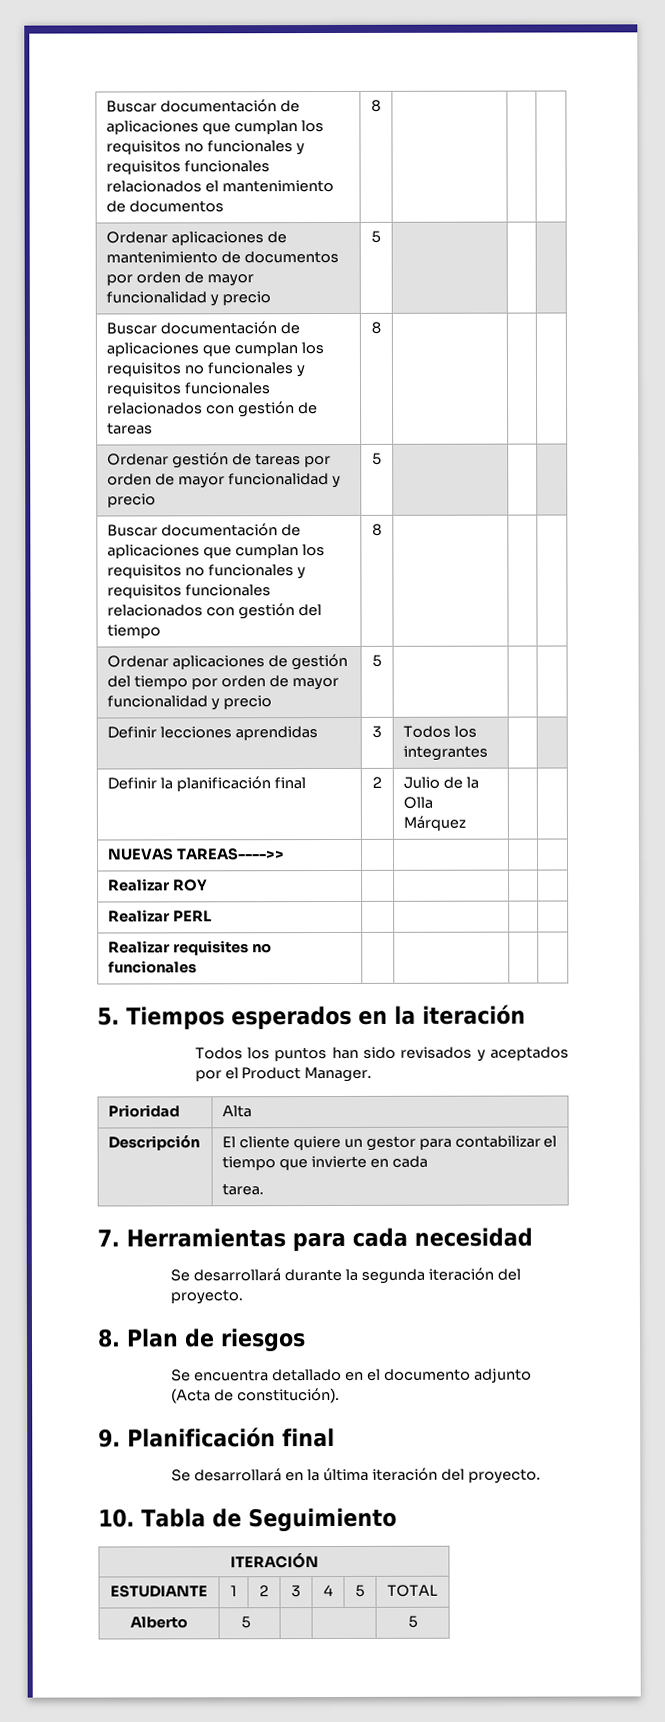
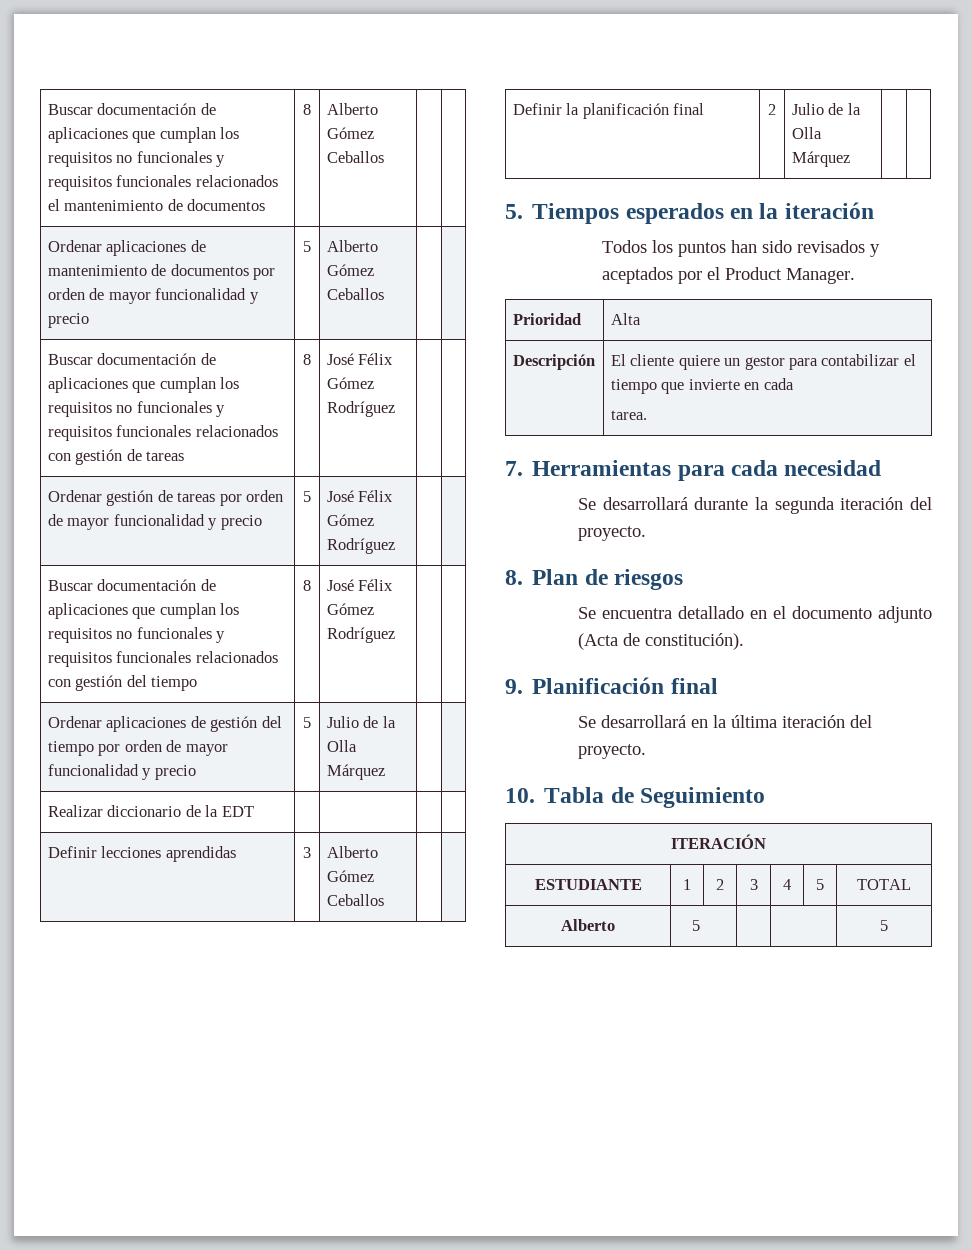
- Buscar documentación de aplicaciones que cumplan los requisitos no funcionales y requisitos funcionales relacionados el mantenimiento de documentos | 8 | | |
+ Buscar documentación de aplicaciones que cumplan los requisitos no funcionales y requisitos funcionales relacionados el mantenimiento de documentos | 8 | Alberto Gómez Ceballos | |
- Ordenar aplicaciones de mantenimiento de documentos por orden de mayor funcionalidad y precio | 5 | | |
+ Ordenar aplicaciones de mantenimiento de documentos por orden de mayor funcionalidad y precio | 5 | Alberto Gómez Ceballos | |
- Buscar documentación de aplicaciones que cumplan los requisitos no funcionales y requisitos funcionales relacionados con gestión de tareas | 8 | | |
+ Buscar documentación de aplicaciones que cumplan los requisitos no funcionales y requisitos funcionales relacionados con gestión de tareas | 8 | José Félix Gómez Rodríguez | |
- Ordenar gestión de tareas por orden de mayor funcionalidad y precio | 5 | | |
+ Ordenar gestión de tareas por orden de mayor funcionalidad y precio | 5 | José Félix Gómez Rodríguez | |
- Buscar documentación de aplicaciones que cumplan los requisitos no funcionales y requisitos funcionales relacionados con gestión del tiempo | 8 | | |
+ Buscar documentación de aplicaciones que cumplan los requisitos no funcionales y requisitos funcionales relacionados con gestión del tiempo | 8 | José Félix Gómez Rodríguez | |
- Ordenar aplicaciones de gestión del tiempo por orden de mayor funcionalidad y precio | 5 | | |
+ Ordenar aplicaciones de gestión del tiempo por orden de mayor funcionalidad y precio | 5 | Julio de la Olla Márquez | |
+ Realizar diccionario de la EDT | | | |
- Definir lecciones aprendidas | 3 | Todos los integrantes | |
+ Definir lecciones aprendidas | 3 | Alberto Gómez Ceballos | |
- NUEVAS TAREAS---->> | | | |
- Realizar ROY | | | |
- Realizar PERL | | | |
- Realizar requisites no funcionales | | | |

